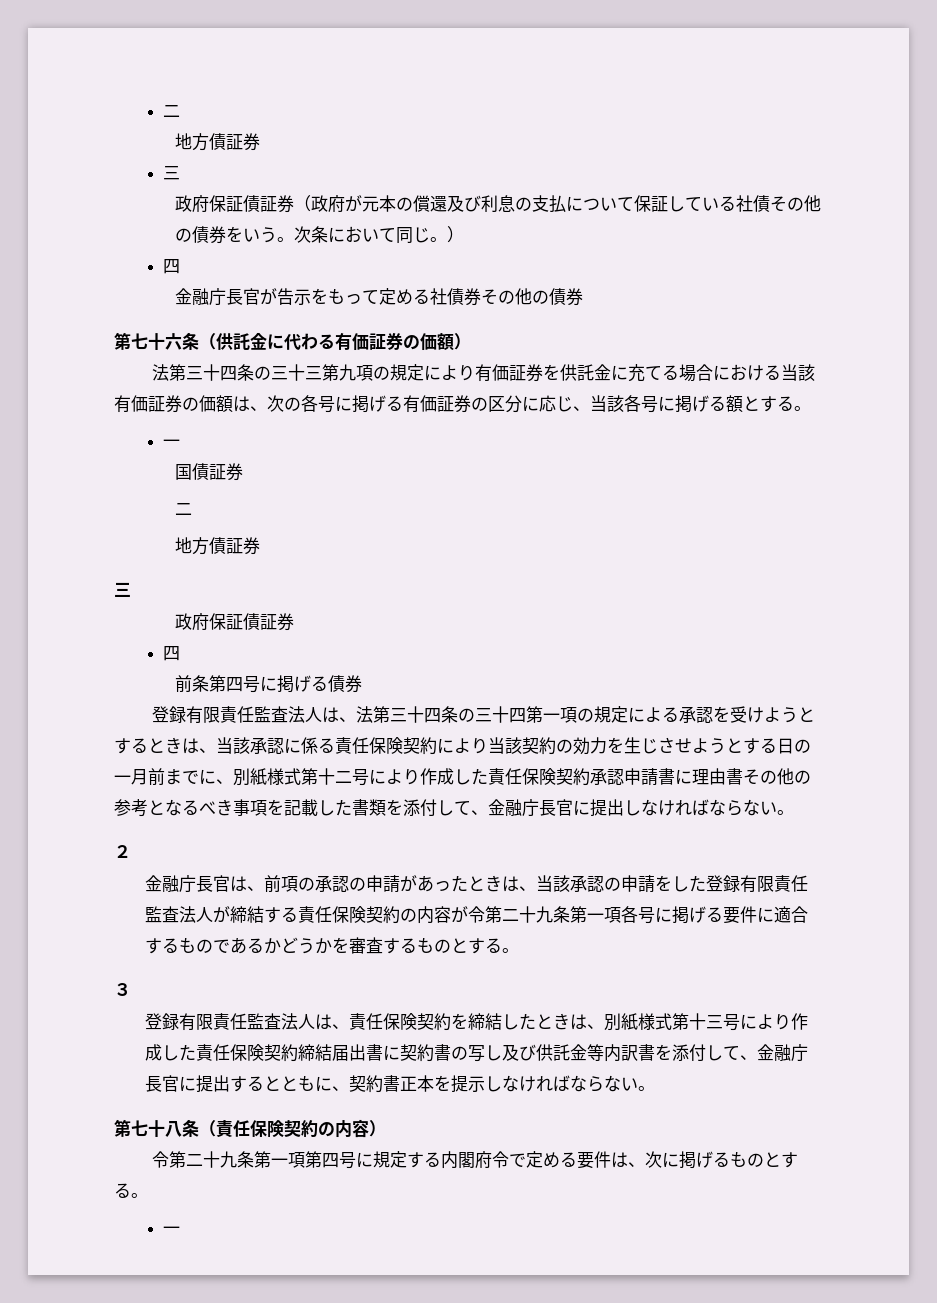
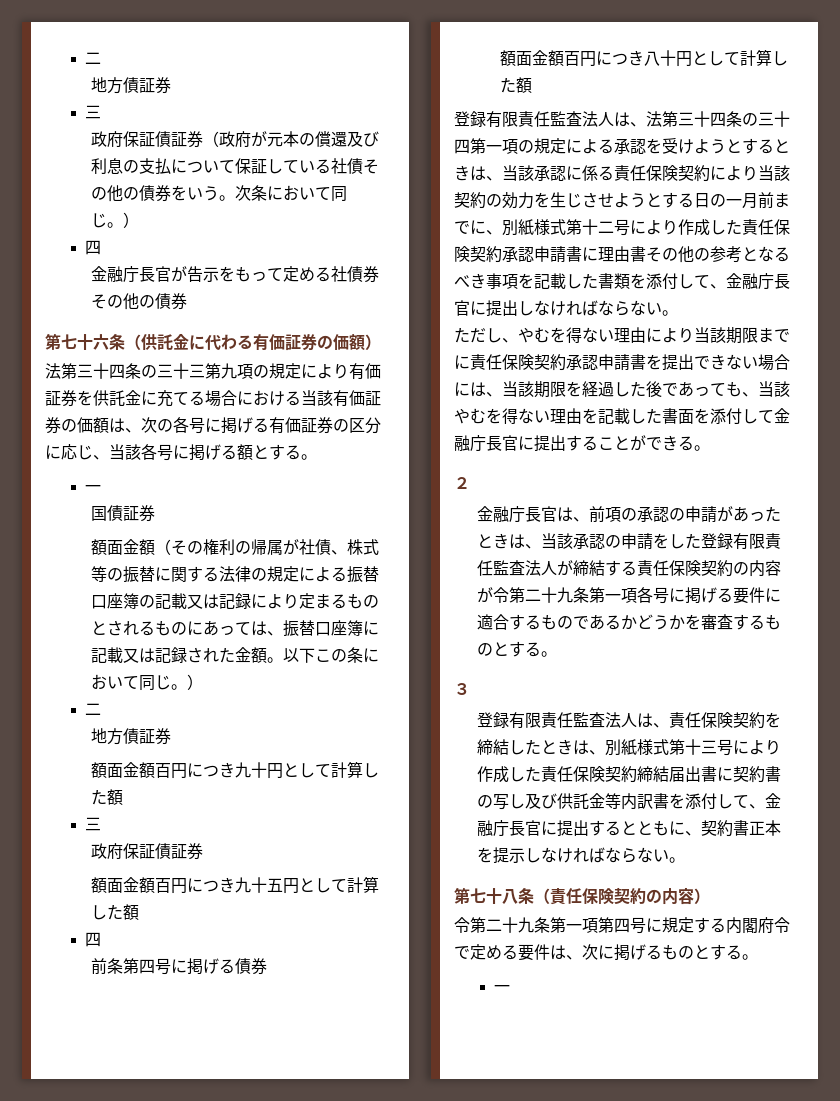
  国債証券
+ 額面金額（その権利の帰属が社債、株式等の振替に関する法律の規定による振替口座簿の記載又は記録により定まるものとされるものにあっては、振替口座簿に記載又は記録された金額。以下この条において同じ。）
  二
  地方債証券
+ 額面金額百円につき九十円として計算した額
  三
  政府保証債証券
+ 額面金額百円につき九十五円として計算した額
+ 額面金額百円につき八十円として計算した額
+ ただし、やむを得ない理由により当該期限までに責任保険契約承認申請書を提出できない場合には、当該期限を経過した後であっても、当該やむを得ない理由を記載した書面を添付して金融庁長官に提出することができる。

